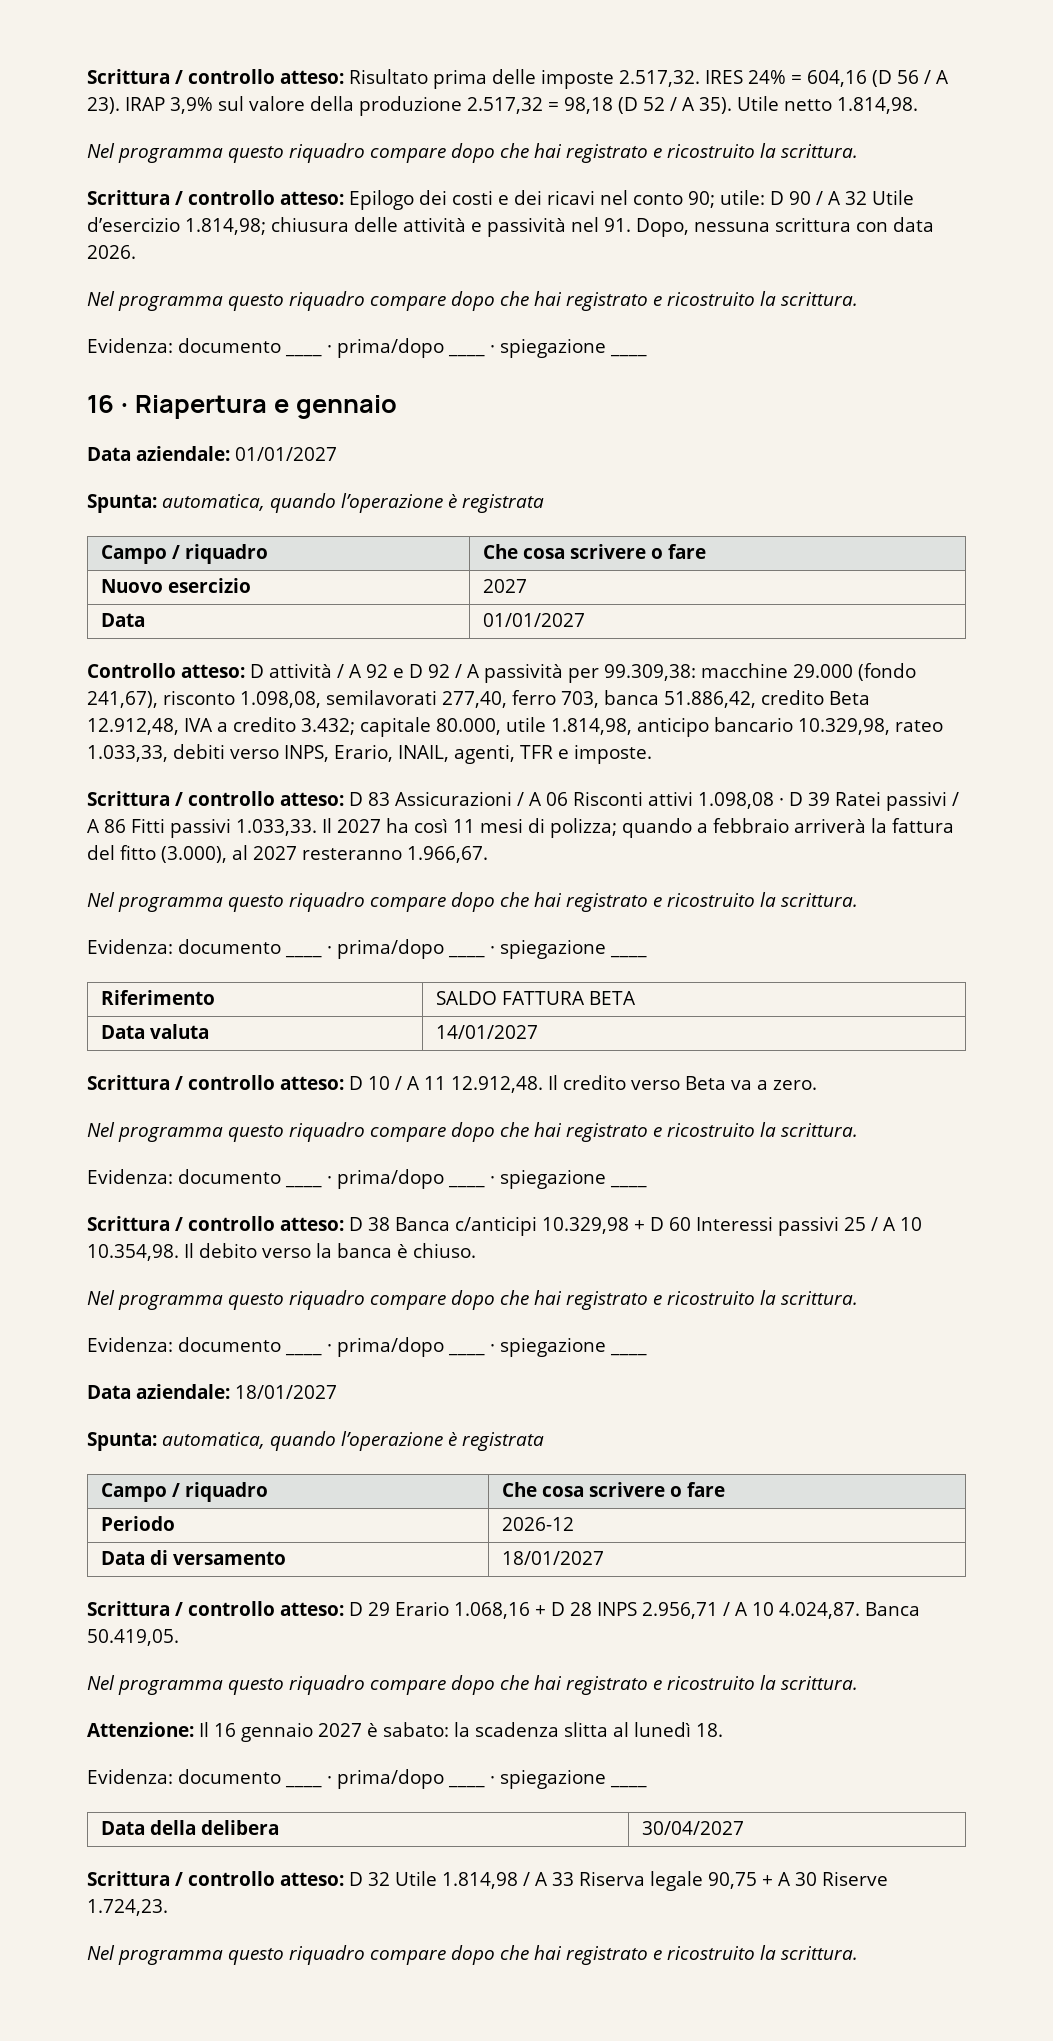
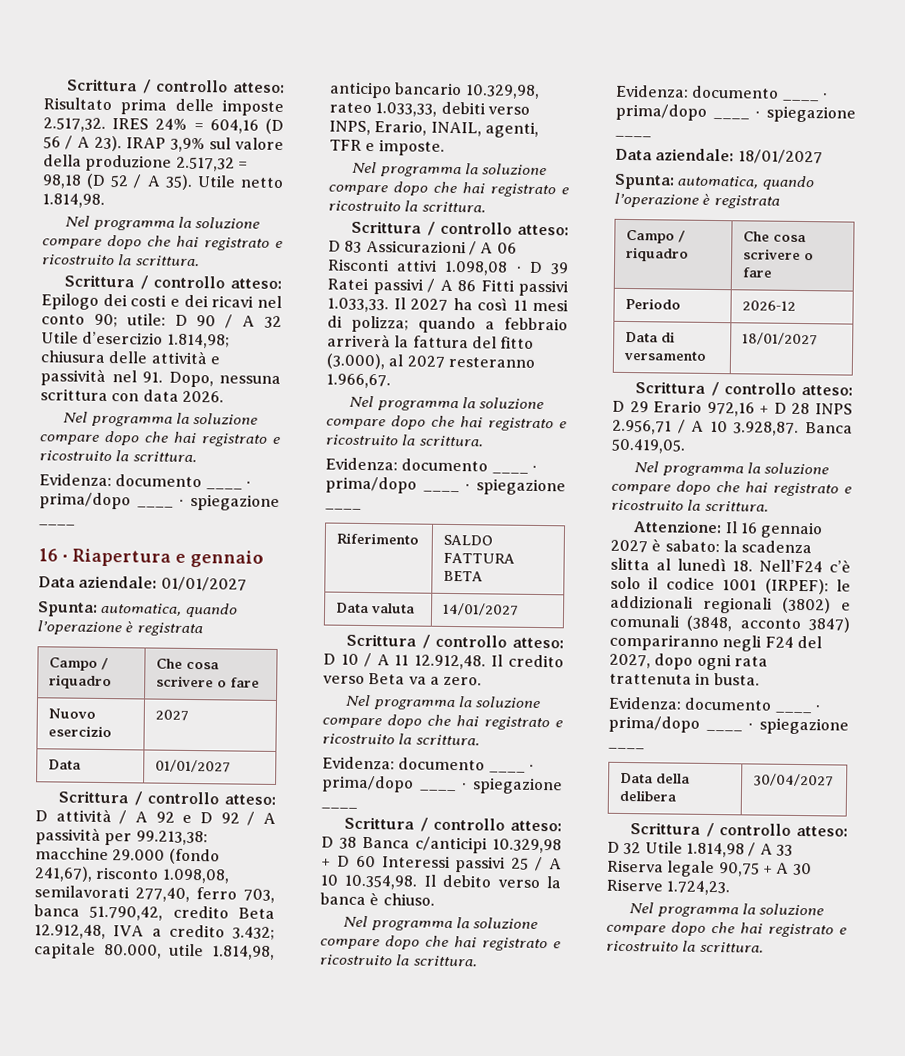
  Utile netto 1.814,98.
- Nel programma questo riquadro compare dopo che hai registrato e ricostruito la scrittura.
+ Nel programma la soluzione compare dopo che hai registrato e ricostruito la scrittura.
  Scrittura / controllo atteso: Epilogo dei costi e dei ricavi nel conto 90; utile: D 90 / A 32 Utile d’esercizio 1.814,98; chiusura delle attività e passività nel 91. Dopo, nessuna scrittura con data 2026.
- Nel programma questo riquadro compare dopo che hai registrato e ricostruito la scrittura.
+ Nel programma la soluzione compare dopo che hai registrato e ricostruito la scrittura.
- Controllo atteso: D attività / A 92 e D 92 / A passività per 99.309,38: macchine 29.000 (fondo 241,67), risconto 1.098,08, semilavorati 277,40, ferro 703, banca 51.886,42, credito Beta 12.912,48, IVA a credito 3.432; capitale 80.000, utile 1.814,98, anticipo bancario 10.329,98, rateo 1.033,33, debiti verso INPS, Erario, INAIL, agenti, TFR e imposte.
+ Scrittura / controllo atteso: D attività / A 92 e D 92 / A passività per 99.213,38: macchine 29.000 (fondo 241,67), risconto 1.098,08, semilavorati 277,40, ferro 703, banca 51.790,42, credito Beta 12.912,48, IVA a credito 3.432; capitale 80.000, utile 1.814,98, anticipo bancario 10.329,98, rateo 1.033,33, debiti verso INPS, Erario, INAIL, agenti, TFR e imposte.
+ Nel programma la soluzione compare dopo che hai registrato e ricostruito la scrittura.
  Scrittura / controllo atteso: D 83 Assicurazioni / A 06 Risconti attivi 1.098,08 · D 39 Ratei passivi / A 86 Fitti passivi 1.033,33. Il 2027 ha così 11 mesi di polizza; quando a febbraio arriverà la fattura del fitto (3.000), al 2027 resteranno 1.966,67.
- Nel programma questo riquadro compare dopo che hai registrato e ricostruito la scrittura.
+ Nel programma la soluzione compare dopo che hai registrato e ricostruito la scrittura.
  Scrittura / controllo atteso: D 10 / A 11 12.912,48. Il credito verso Beta va a zero.
- Nel programma questo riquadro compare dopo che hai registrato e ricostruito la scrittura.
+ Nel programma la soluzione compare dopo che hai registrato e ricostruito la scrittura.
  Scrittura / controllo atteso: D 38 Banca c/anticipi 10.329,98 + D 60 Interessi passivi 25 / A 10 10.354,98. Il debito verso la banca è chiuso.
- Nel programma questo riquadro compare dopo che hai registrato e ricostruito la scrittura.
+ Nel programma la soluzione compare dopo che hai registrato e ricostruito la scrittura.
- Scrittura / controllo atteso: D 29 Erario 1.068,16 + D 28 INPS 2.956,71 / A 10 4.024,87. Banca 50.419,05.
- Nel programma questo riquadro compare dopo che hai registrato e ricostruito la scrittura.
+ Scrittura / controllo atteso: D 29 Erario 972,16 + D 28 INPS 2.956,71 / A 10 3.928,87. Banca 50.419,05.
+ Nel programma la soluzione compare dopo che hai registrato e ricostruito la scrittura.
- Attenzione: Il 16 gennaio 2027 è sabato: la scadenza slitta al lunedì 18.
+ Attenzione: Il 16 gennaio 2027 è sabato: la scadenza slitta al lunedì 18. Nell’F24 c’è solo il codice 1001 (IRPEF): le addizionali regionali (3802) e comunali (3848, acconto 3847) compariranno negli F24 del 2027, dopo ogni rata trattenuta in busta.
  Scrittura / controllo atteso: D 32 Utile 1.814,98 / A 33 Riserva legale 90,75 + A 30 Riserve 1.724,23.
- Nel programma questo riquadro compare dopo che hai registrato e ricostruito la scrittura.
+ Nel programma la soluzione compare dopo che hai registrato e ricostruito la scrittura.

